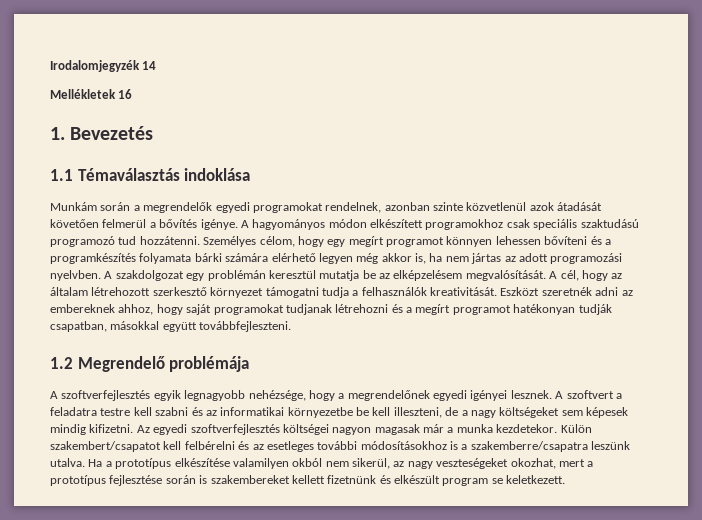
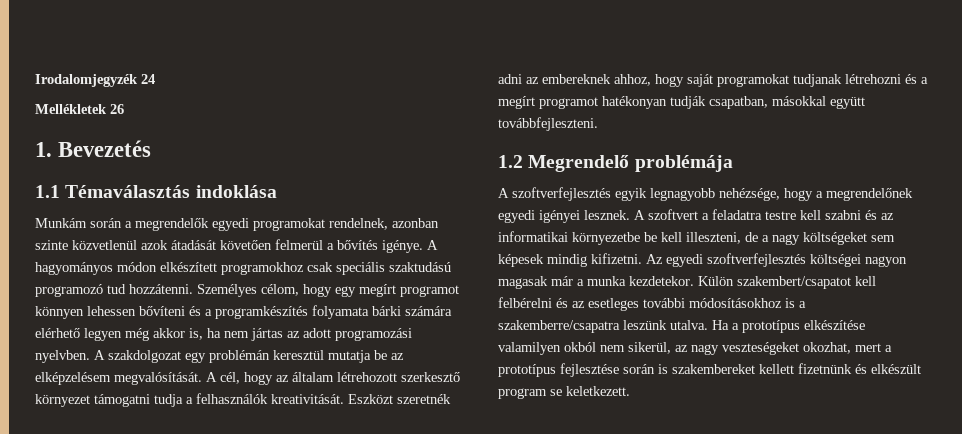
- Irodalomjegyzék 14
+ Irodalomjegyzék 24
- Mellékletek 16
+ Mellékletek 26

